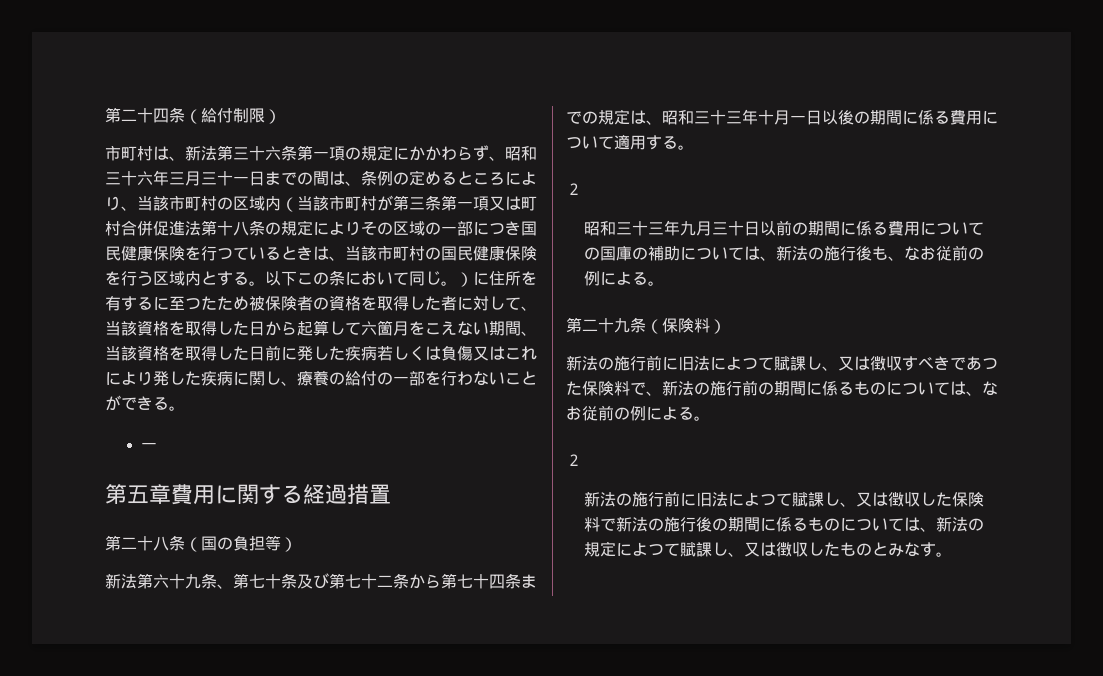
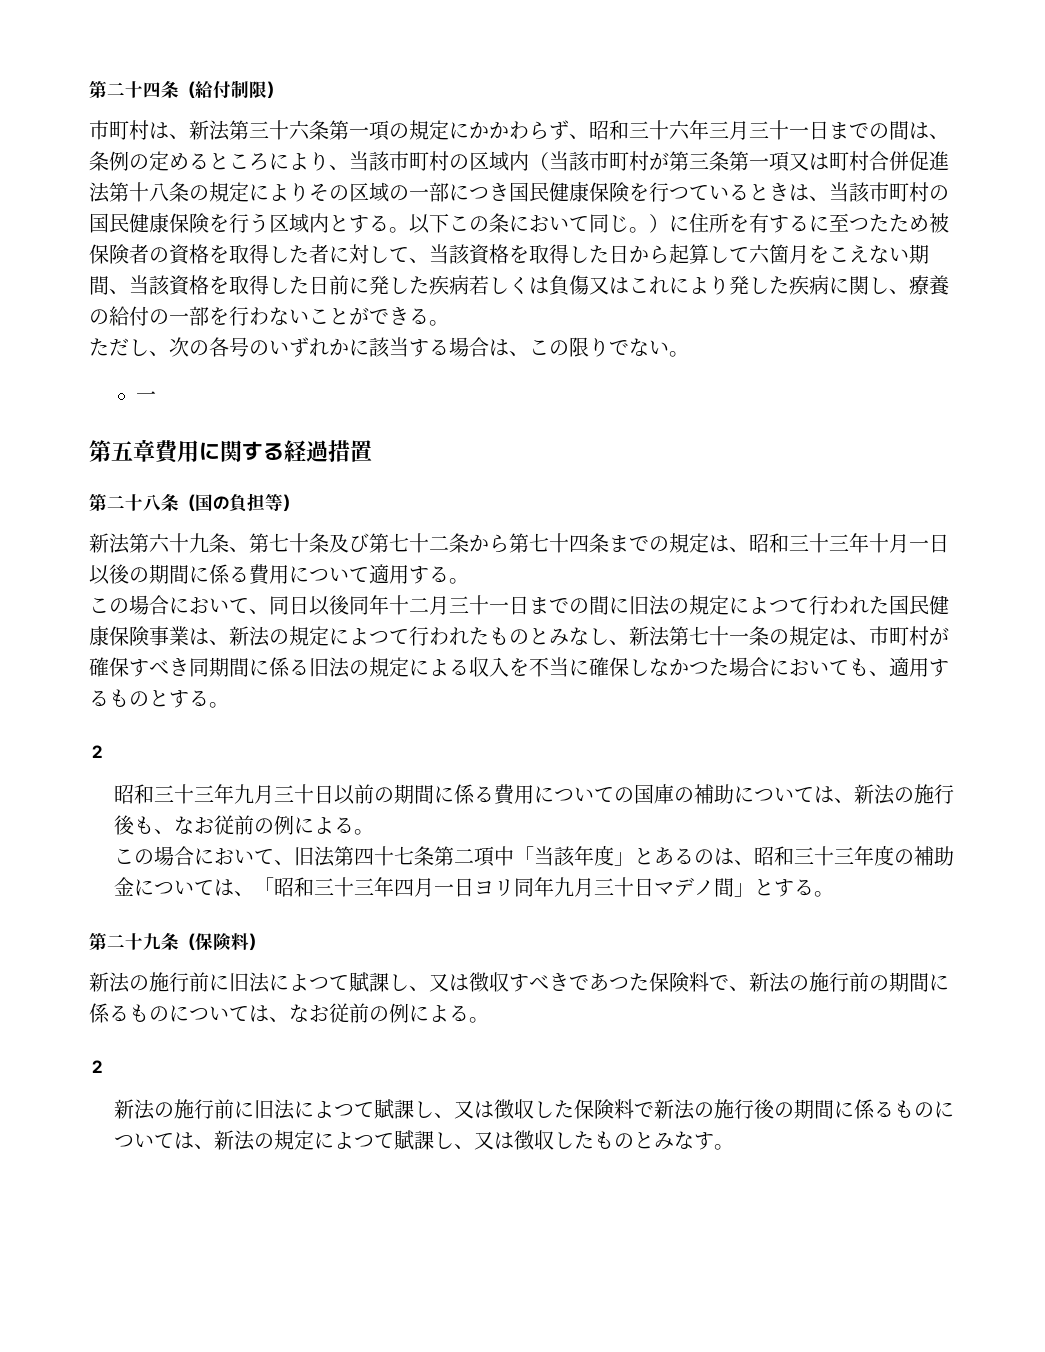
+ ただし、次の各号のいずれかに該当する場合は、この限りでない。
+ この場合において、同日以後同年十二月三十一日までの間に旧法の規定によつて行われた国民健康保険事業は、新法の規定によつて行われたものとみなし、新法第七十一条の規定は、市町村が確保すべき同期間に係る旧法の規定による収入を不当に確保しなかつた場合においても、適用するものとする。
+ この場合において、旧法第四十七条第二項中「当該年度」とあるのは、昭和三十三年度の補助金については、「昭和三十三年四月一日ヨリ同年九月三十日マデノ間」とする。

